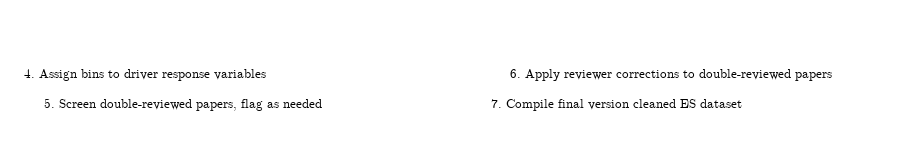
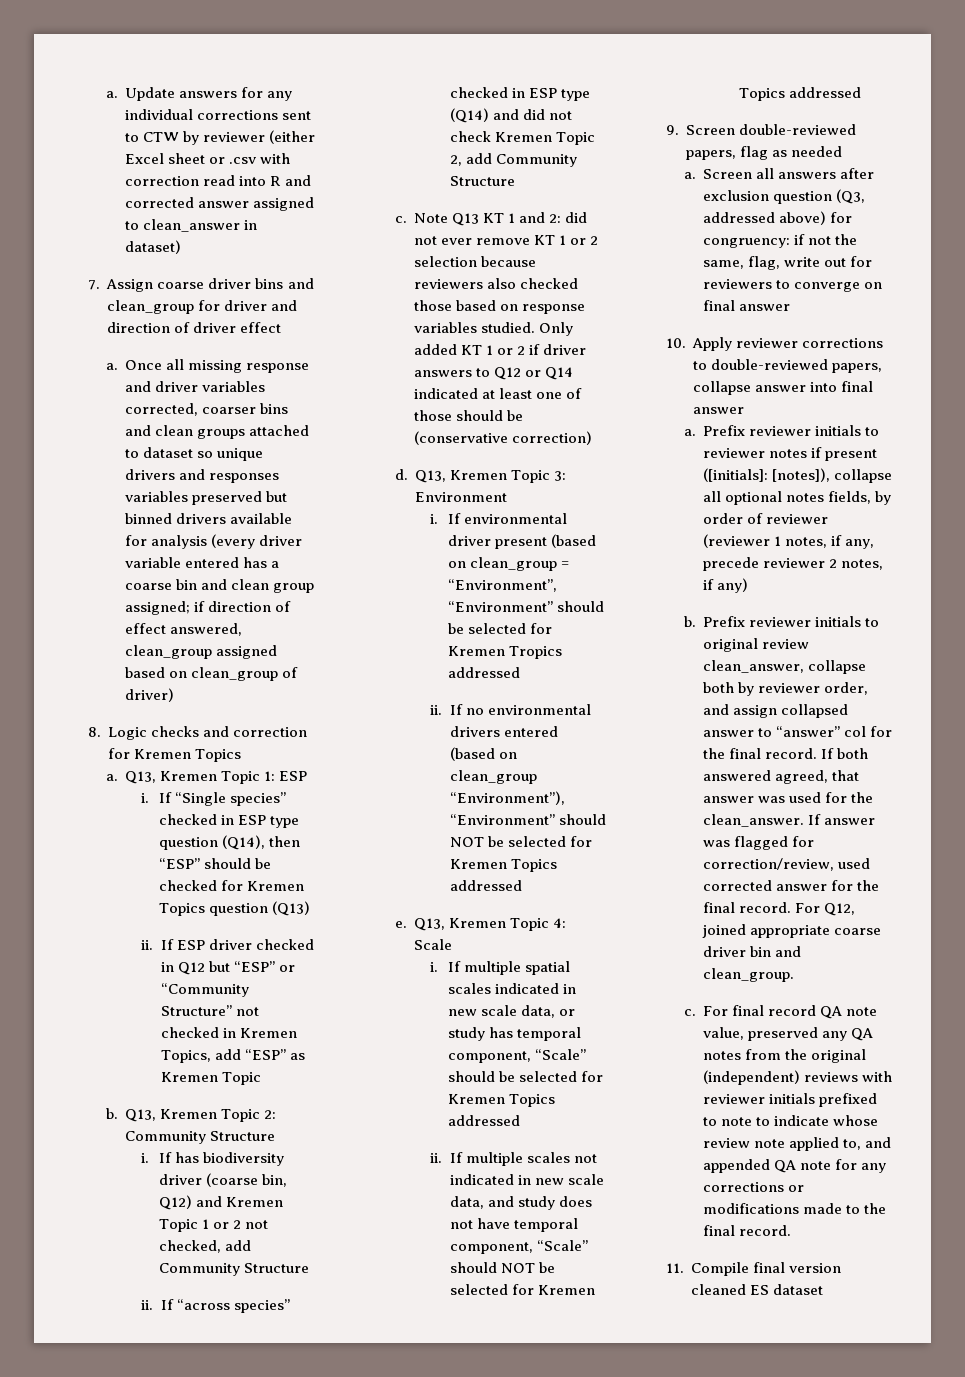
- 4. Assign bins to driver response variables
- 5. Screen double-reviewed papers, flag as needed
+ a. Update answers for any individual corrections sent to CTW by reviewer (either Excel sheet or .csv with correction read into R and corrected answer assigned to clean_answer in dataset)
+ 7. Assign coarse driver bins and clean_group for driver and direction of driver effect
+ a. Once all missing response and driver variables corrected, coarser bins and clean groups attached to dataset so unique drivers and responses variables preserved but binned drivers available for analysis (every driver variable entered has a coarse bin and clean group assigned; if direction of effect answered, clean_group assigned based on clean_group of driver)
+ 8. Logic checks and correction for Kremen Topics
+ a. Q13, Kremen Topic 1: ESP
+ i. If “Single species” checked in ESP type question (Q14), then “ESP” should be checked for Kremen Topics question (Q13)
+ ii. If ESP driver checked in Q12 but “ESP” or “Community Structure” not checked in Kremen Topics, add “ESP” as Kremen Topic
+ b. Q13, Kremen Topic 2: Community Structure
+ i. If has biodiversity driver (coarse bin, Q12) and Kremen Topic 1 or 2 not checked, add Community Structure
+ ii. If “across species” checked in ESP type (Q14) and did not check Kremen Topic 2, add Community Structure
+ c. Note Q13 KT 1 and 2: did not ever remove KT 1 or 2 selection because reviewers also checked those based on response variables studied. Only added KT 1 or 2 if driver answers to Q12 or Q14 indicated at least one of those should be (conservative correction)
+ d. Q13, Kremen Topic 3: Environment
+ i. If environmental driver present (based on clean_group = “Environment”, “Environment” should be selected for Kremen Tropics addressed
+ ii. If no environmental drivers entered (based on clean_group “Environment”), “Environment” should NOT be selected for Kremen Topics addressed
+ e. Q13, Kremen Topic 4: Scale
+ i. If multiple spatial scales indicated in new scale data, or study has temporal component, “Scale” should be selected for Kremen Topics addressed
+ ii. If multiple scales not indicated in new scale data, and study does not have temporal component, “Scale” should NOT be selected for Kremen Topics addressed
+ 9. Screen double-reviewed papers, flag as needed
- 6. Apply reviewer corrections to double-reviewed papers
- 7. Compile final version cleaned ES dataset
+ a. Screen all answers after exclusion question (Q3, addressed above) for congruency: if not the same, flag, write out for reviewers to converge on final answer
+ 10. Apply reviewer corrections to double-reviewed papers, collapse answer into final answer
+ a. Prefix reviewer initials to reviewer notes if present ([initials]: [notes]), collapse all optional notes fields, by order of reviewer (reviewer 1 notes, if any, precede reviewer 2 notes, if any)
+ b. Prefix reviewer initials to original review clean_answer, collapse both by reviewer order, and assign collapsed answer to “answer” col for the final record. If both answered agreed, that answer was used for the clean_answer. If answer was flagged for correction/review, used corrected answer for the final record. For Q12, joined appropriate coarse driver bin and clean_group.
+ c. For final record QA note value, preserved any QA notes from the original (independent) reviews with reviewer initials prefixed to note to indicate whose review note applied to, and appended QA note for any corrections or modifications made to the final record.
+ 11. Compile final version cleaned ES dataset

